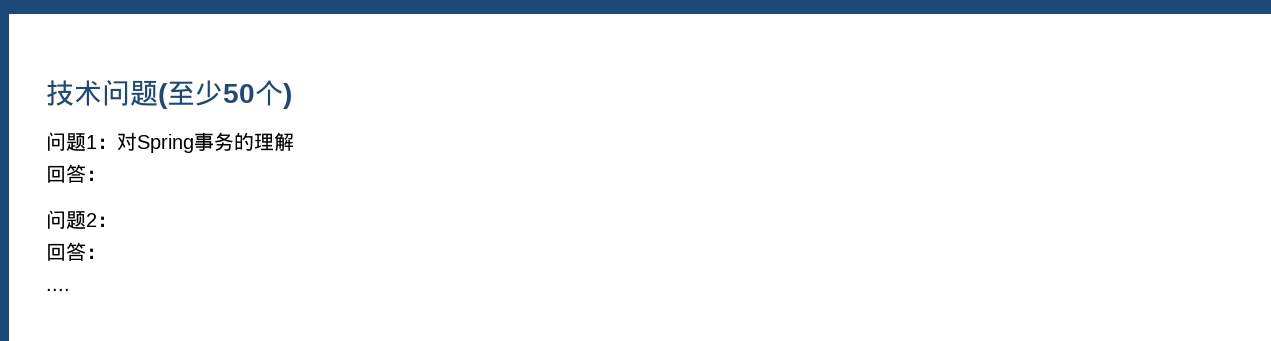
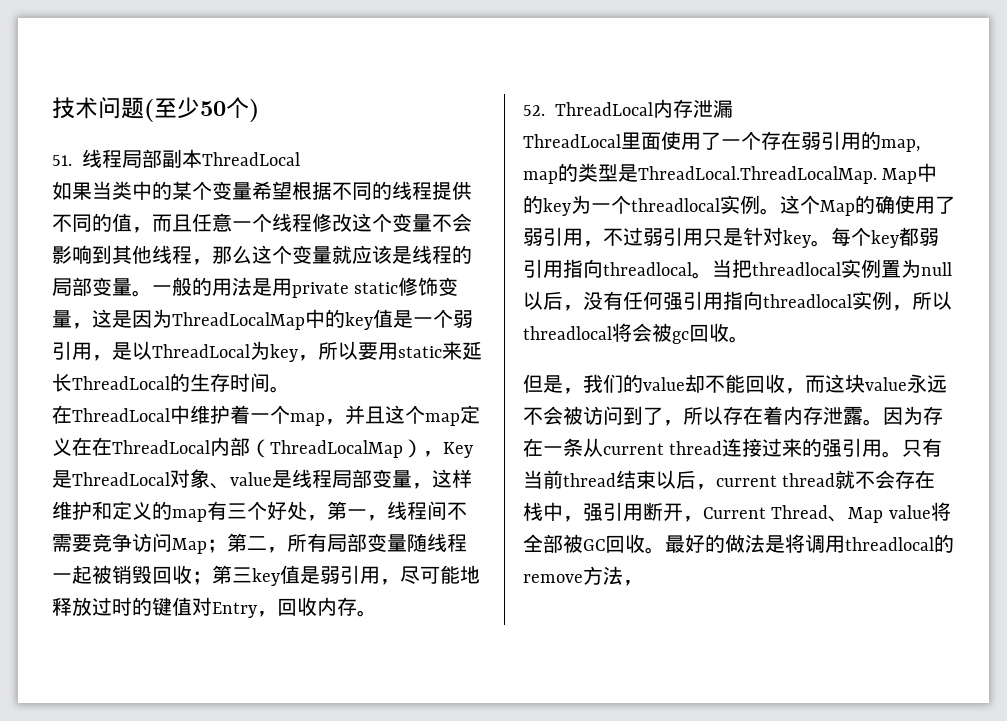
- 问题1：对Spring事务的理解
- 回答：
- 问题2：
- 回答：
- ....
+ 51.线程局部副本ThreadLocal
+ 如果当类中的某个变量希望根据不同的线程提供不同的值，而且任意一个线程修改这个变量不会影响到其他线程，那么这个变量就应该是线程的局部变量。一般的用法是用private static修饰变量，这是因为ThreadLocalMap中的key值是一个弱引用，是以ThreadLocal为key，所以要用static来延长ThreadLocal的生存时间。
+ 在ThreadLocal中维护着一个map，并且这个map定义在在ThreadLocal内部（ThreadLocalMap），Key是ThreadLocal对象、value是线程局部变量，这样维护和定义的map有三个好处，第一，线程间不需要竞争访问Map；第二，所有局部变量随线程一起被销毁回收；第三key值是弱引用，尽可能地释放过时的键值对Entry，回收内存。
+ 52. ThreadLocal内存泄漏
+ ThreadLocal里面使用了一个存在弱引用的map, map的类型是ThreadLocal.ThreadLocalMap. Map中的key为一个threadlocal实例。这个Map的确使用了弱引用，不过弱引用只是针对key。每个key都弱引用指向threadlocal。当把threadlocal实例置为null以后，没有任何强引用指向threadlocal实例，所以threadlocal将会被gc回收。
+ 但是，我们的value却不能回收，而这块value永远不会被访问到了，所以存在着内存泄露。因为存在一条从current thread连接过来的强引用。只有当前thread结束以后，current thread就不会存在栈中，强引用断开，Current Thread、Map value将全部被GC回收。最好的做法是将调用threadlocal的remove方法，

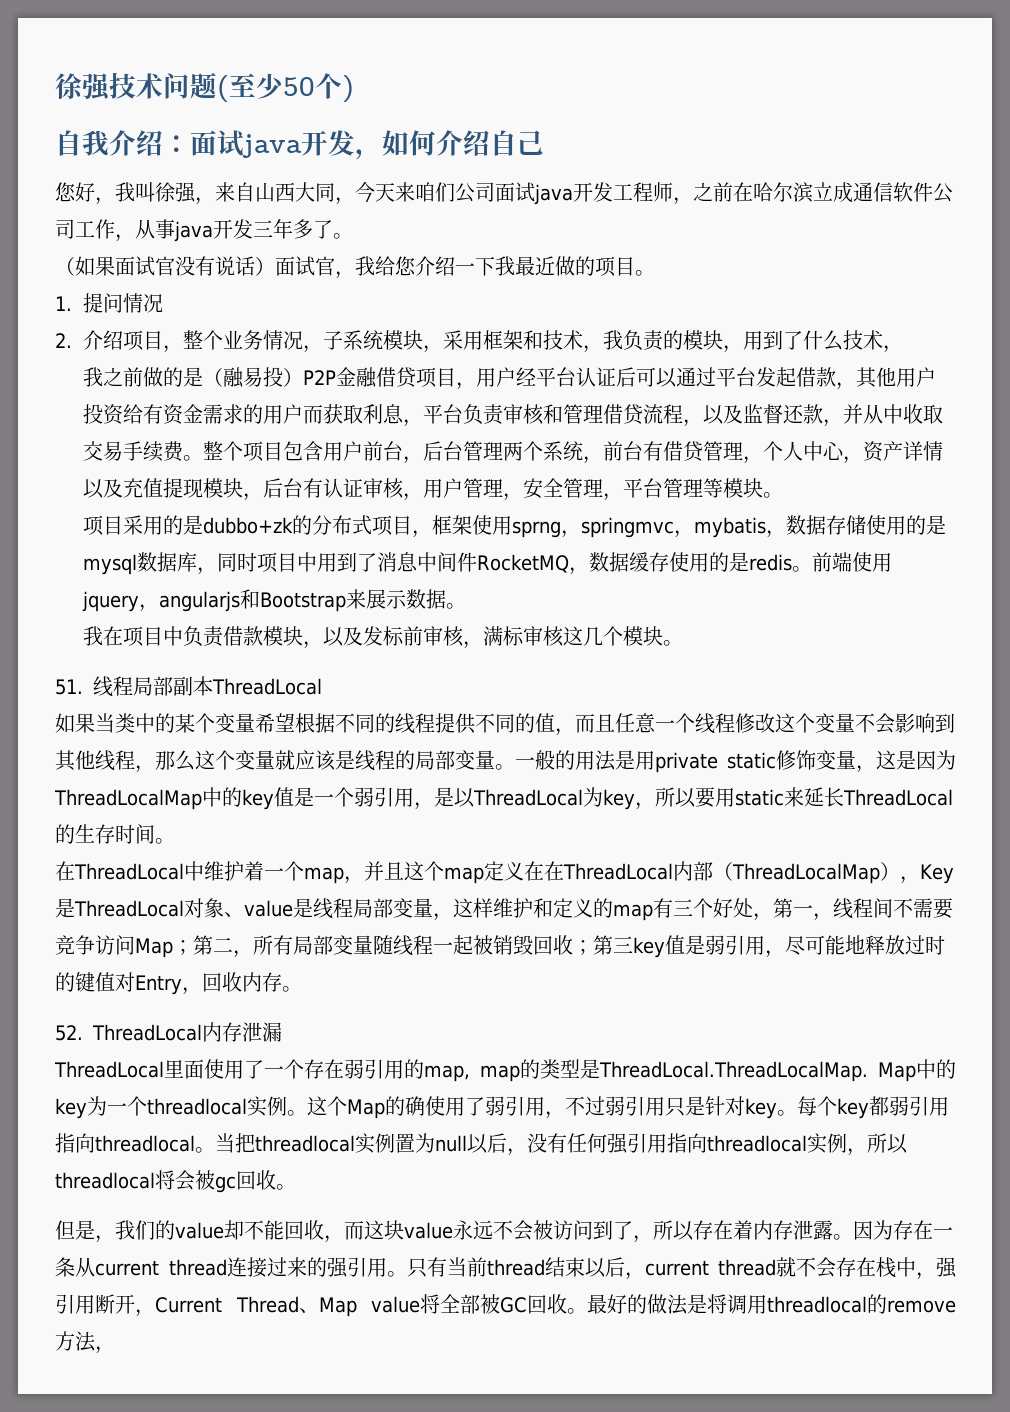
- 技术问题(至少50个)
+ 徐强技术问题(至少50个)
+ 自我介绍：面试java开发，如何介绍自己
+ 您好，我叫徐强，来自山西大同，今天来咱们公司面试java开发工程师，之前在哈尔滨立成通信软件公司工作，从事java开发三年多了。
+ （如果面试官没有说话）面试官，我给您介绍一下我最近做的项目。
+ 1.提问情况
+ 2.介绍项目，整个业务情况，子系统模块，采用框架和技术，我负责的模块，用到了什么技术，
+ 我之前做的是（融易投）P2P金融借贷项目，用户经平台认证后可以通过平台发起借款，其他用户投资给有资金需求的用户而获取利息，平台负责审核和管理借贷流程，以及监督还款，并从中收取交易手续费。整个项目包含用户前台，后台管理两个系统，前台有借贷管理，个人中心，资产详情以及充值提现模块，后台有认证审核，用户管理，安全管理，平台管理等模块。
+ 项目采用的是dubbo+zk的分布式项目，框架使用sprng，springmvc，mybatis，数据存储使用的是mysql数据库，同时项目中用到了消息中间件RocketMQ，数据缓存使用的是redis。前端使用jquery，angularjs和Bootstrap来展示数据。
+ 我在项目中负责借款模块，以及发标前审核，满标审核这几个模块。

